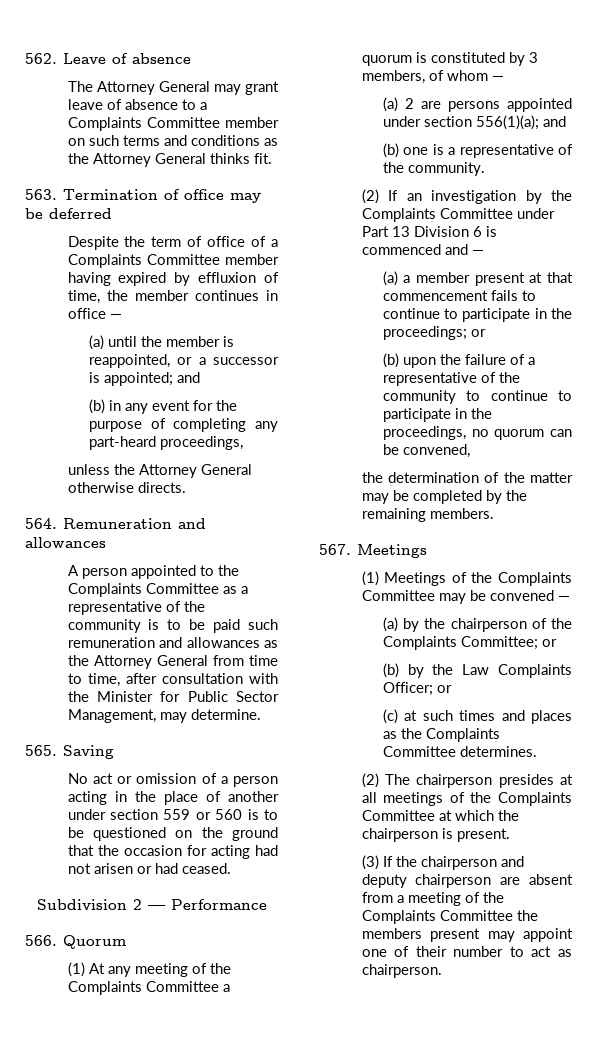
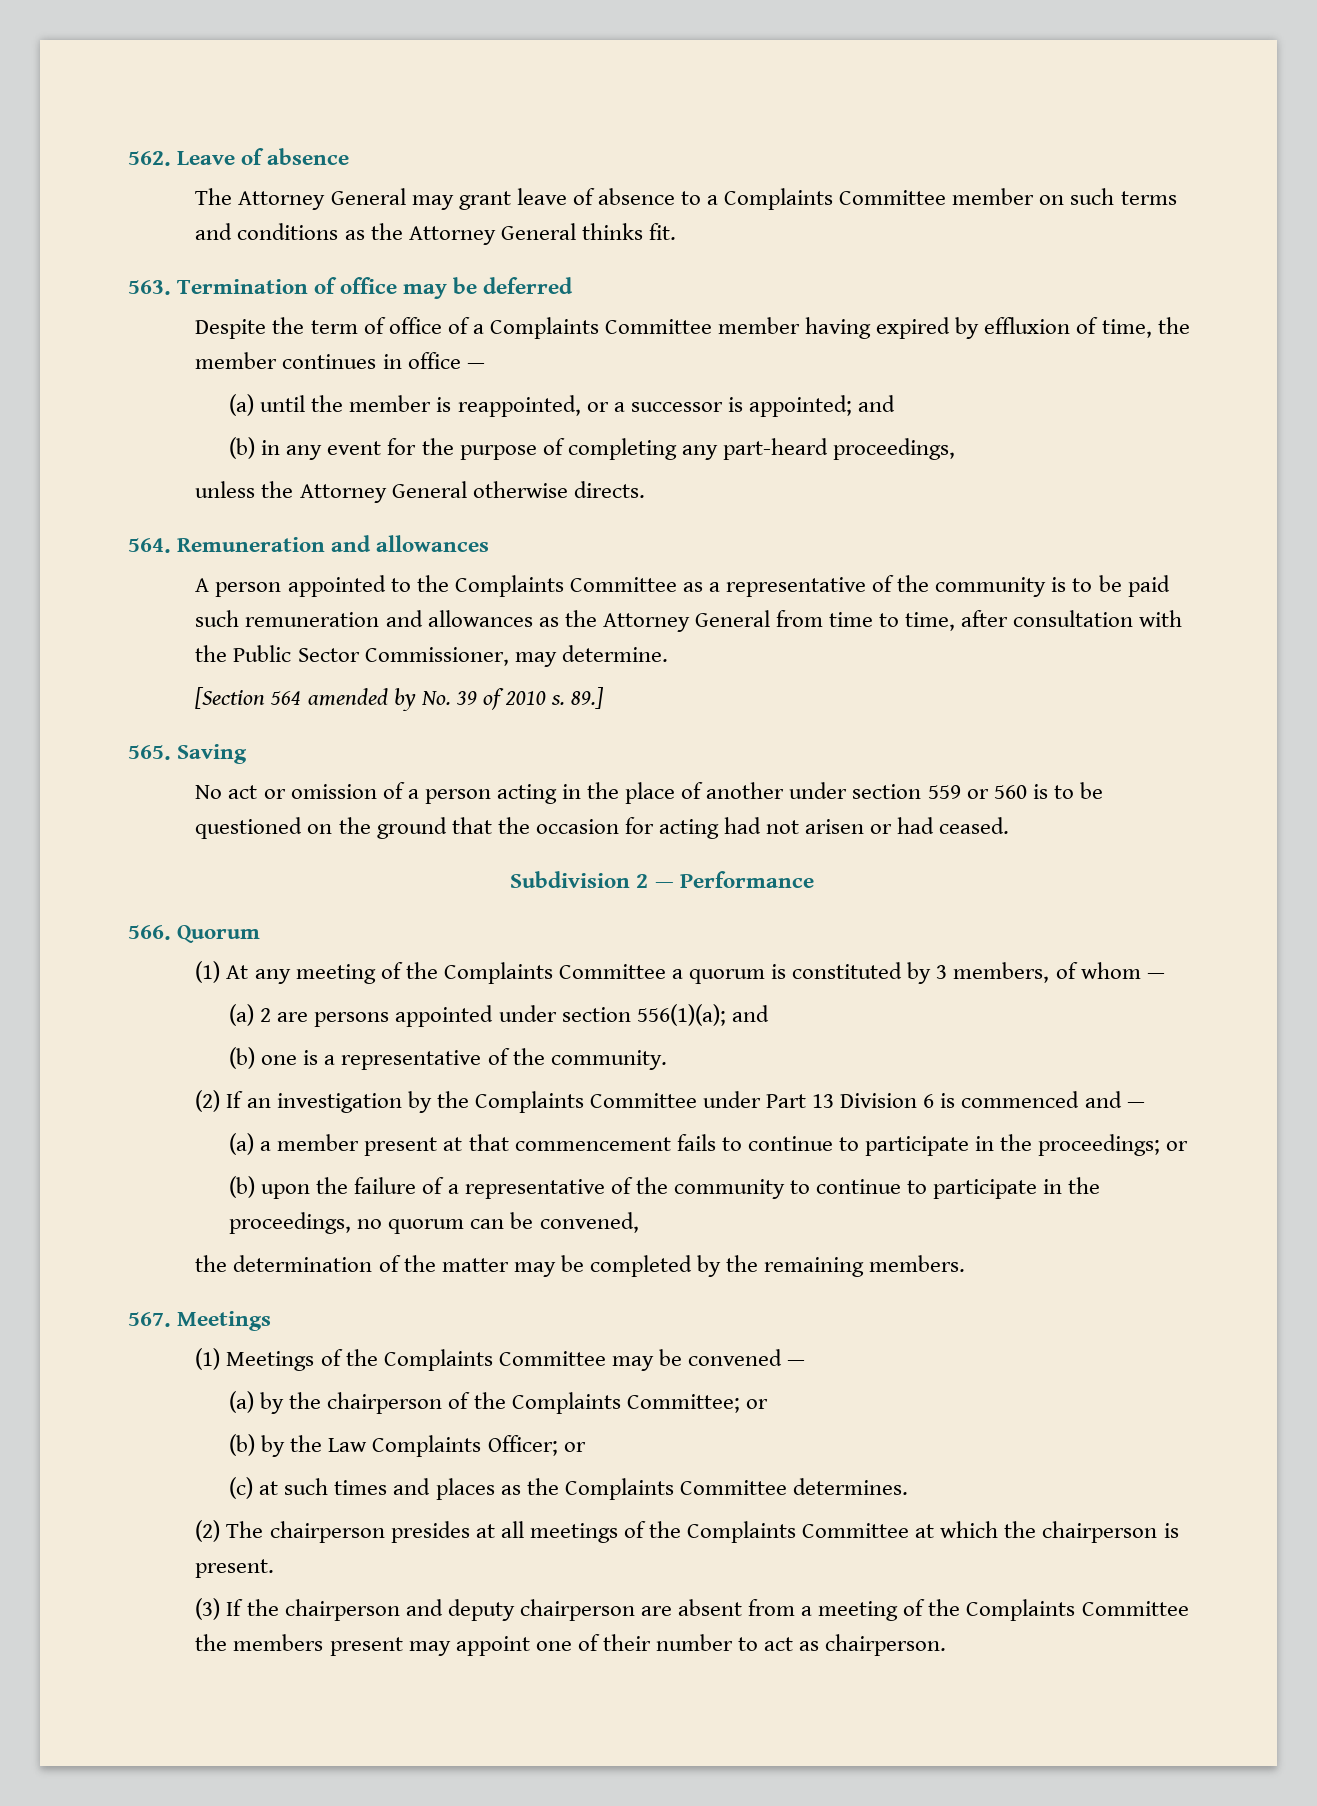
- A person appointed to the Complaints Committee as a representative of the community is to be paid such remuneration and allowances as the Attorney General from time to time, after consultation with the Minister for Public Sector Management, may determine.
+ A person appointed to the Complaints Committee as a representative of the community is to be paid such remuneration and allowances as the Attorney General from time to time, after consultation with the Public Sector Commissioner, may determine.
+ [Section 564 amended by No. 39 of 2010 s. 89.]

